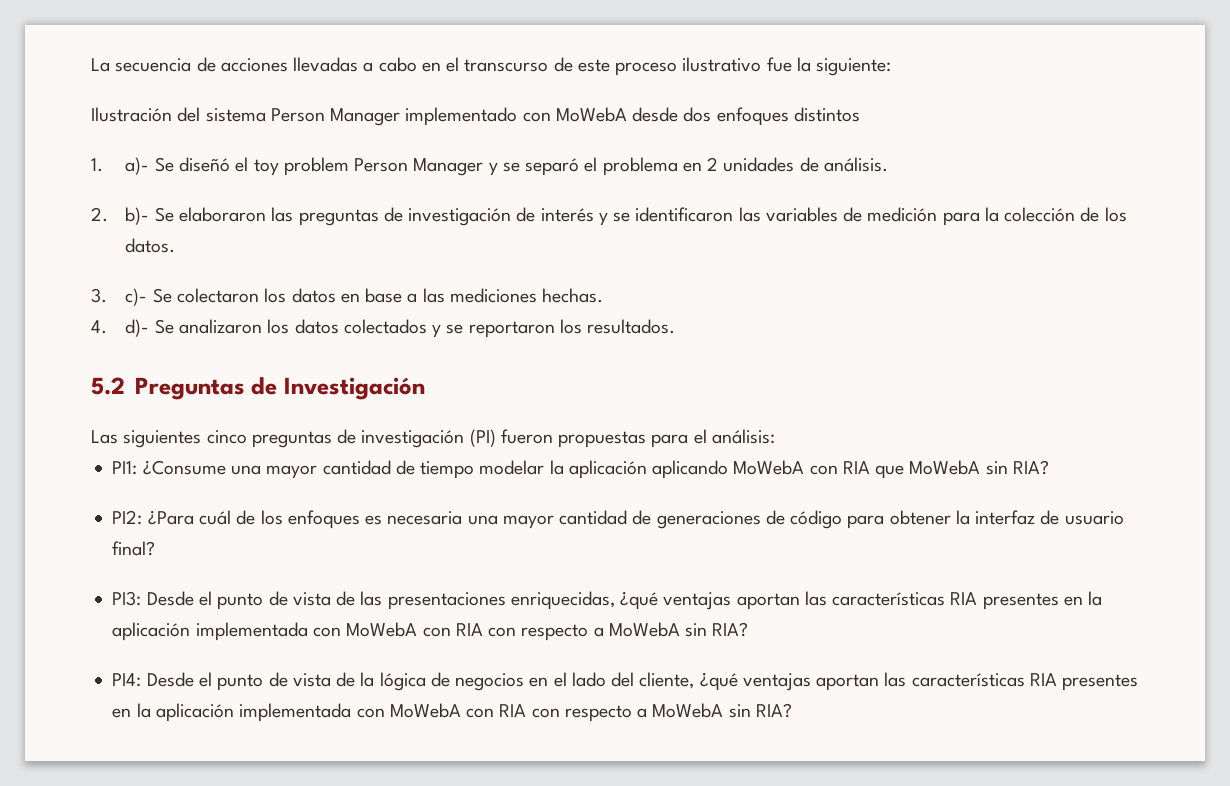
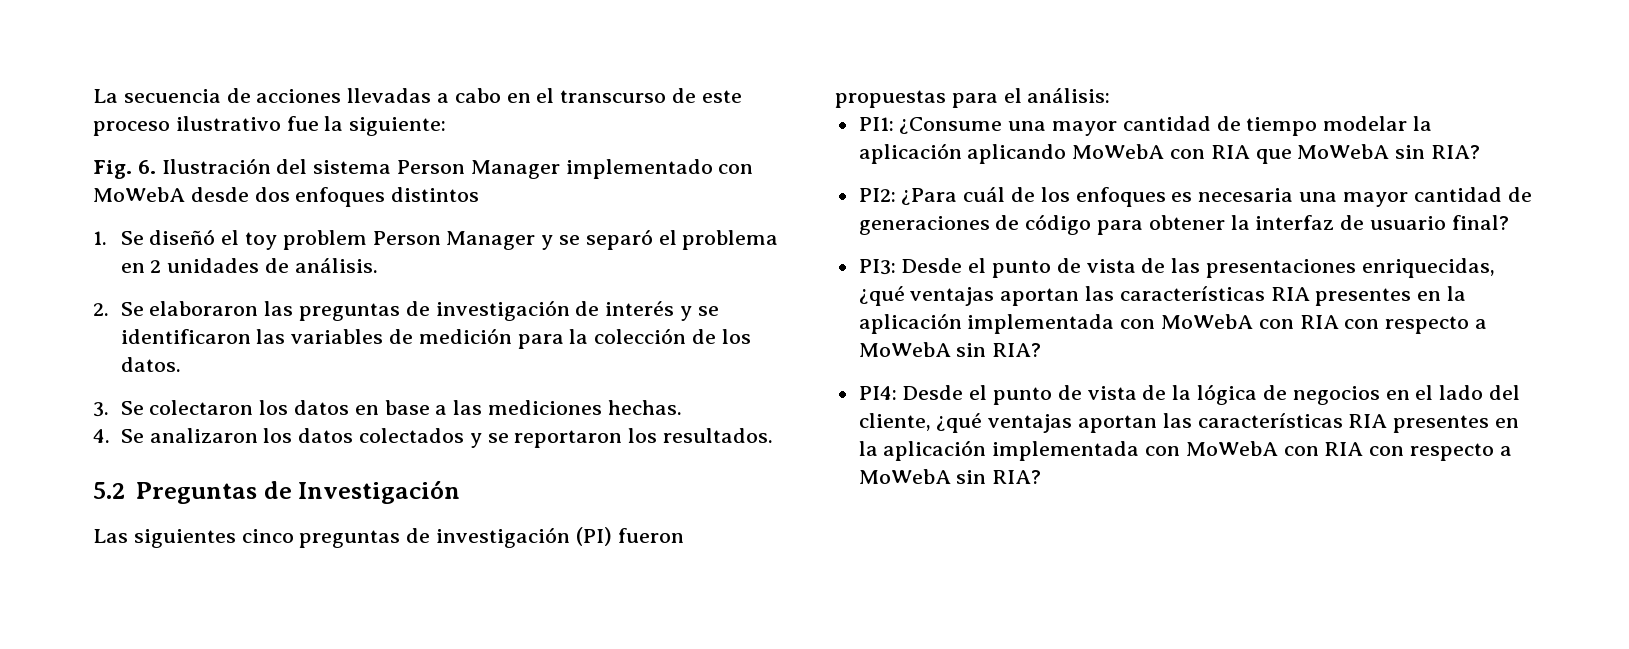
- Ilustración del sistema Person Manager implementado con MoWebA desde dos enfoques distintos
+ Fig. 6. Ilustración del sistema Person Manager implementado con MoWebA desde dos enfoques distintos
- 1. a)- Se diseñó el toy problem Person Manager y se separó el problema en 2 unidades de análisis.
+ 1. Se diseñó el toy problem Person Manager y se separó el problema en 2 unidades de análisis.
- 2. b)- Se elaboraron las preguntas de investigación de interés y se identificaron las variables de medición para la colección de los datos.
+ 2. Se elaboraron las preguntas de investigación de interés y se identificaron las variables de medición para la colección de los datos.
- 3. c)- Se colectaron los datos en base a las mediciones hechas.
+ 3. Se colectaron los datos en base a las mediciones hechas.
- 4. d)- Se analizaron los datos colectados y se reportaron los resultados.
+ 4. Se analizaron los datos colectados y se reportaron los resultados.

